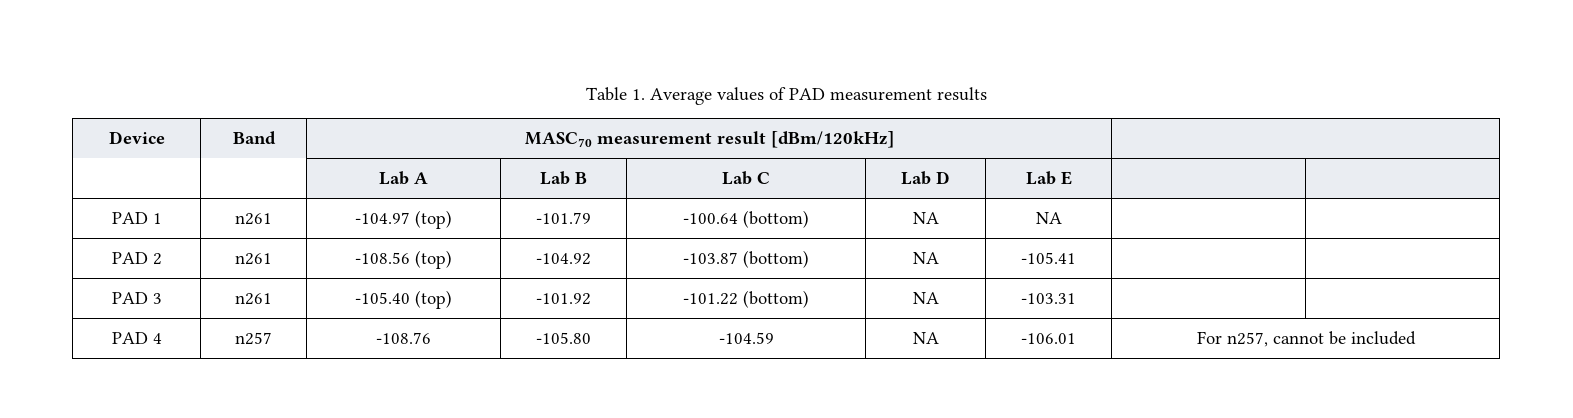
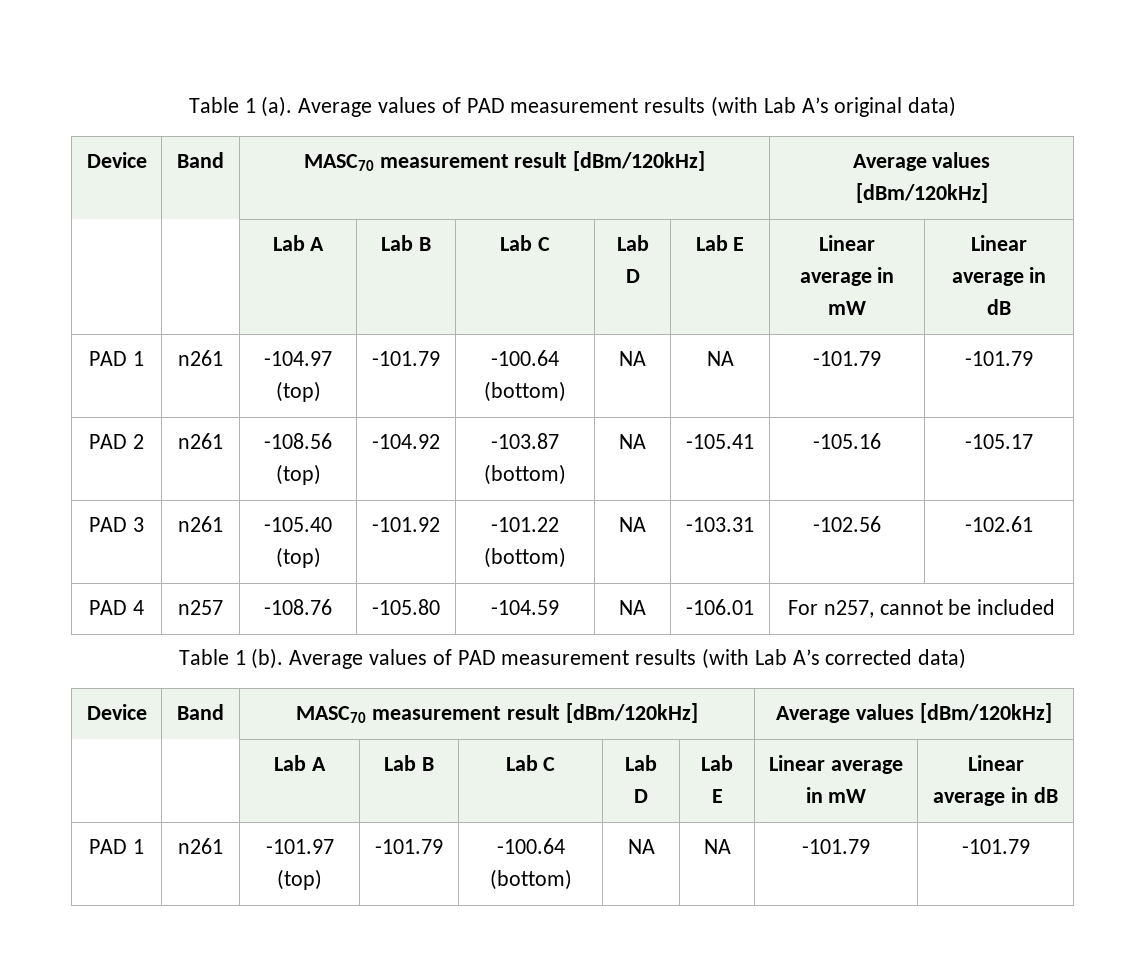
- Table 1. Average values of PAD measurement results
- Device | Band | MASC70 measurement result [dBm/120kHz] |
- | | Lab A | Lab B | Lab C | Lab D | Lab E | |
+ Table 1 (a). Average values of PAD measurement results (with Lab A’s original data)
+ Device | Band | MASC70 measurement result [dBm/120kHz] | Average values [dBm/120kHz]
+ | | Lab A | Lab B | Lab C | Lab D | Lab E | Linear average in mW | Linear average in dB
- PAD 1 | n261 | -104.97 (top) | -101.79 | -100.64 (bottom) | NA | NA | |
+ PAD 1 | n261 | -104.97 (top) | -101.79 | -100.64 (bottom) | NA | NA | -101.79 | -101.79
- PAD 2 | n261 | -108.56 (top) | -104.92 | -103.87 (bottom) | NA | -105.41 | |
+ PAD 2 | n261 | -108.56 (top) | -104.92 | -103.87 (bottom) | NA | -105.41 | -105.16 | -105.17
- PAD 3 | n261 | -105.40 (top) | -101.92 | -101.22 (bottom) | NA | -103.31 | |
+ PAD 3 | n261 | -105.40 (top) | -101.92 | -101.22 (bottom) | NA | -103.31 | -102.56 | -102.61
+ Table 1 (b). Average values of PAD measurement results (with Lab A’s corrected data)
+ Device | Band | MASC70 measurement result [dBm/120kHz] | Average values [dBm/120kHz]
+ | | Lab A | Lab B | Lab C | Lab D | Lab E | Linear average in mW | Linear average in dB
+ PAD 1 | n261 | -101.97 (top) | -101.79 | -100.64 (bottom) | NA | NA | -101.79 | -101.79

